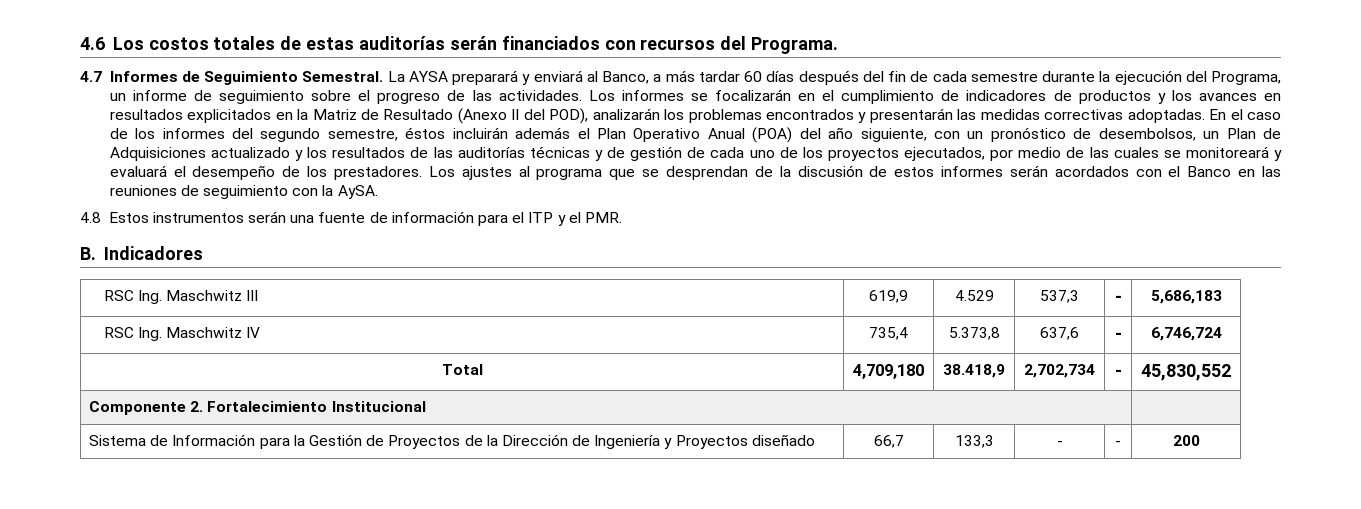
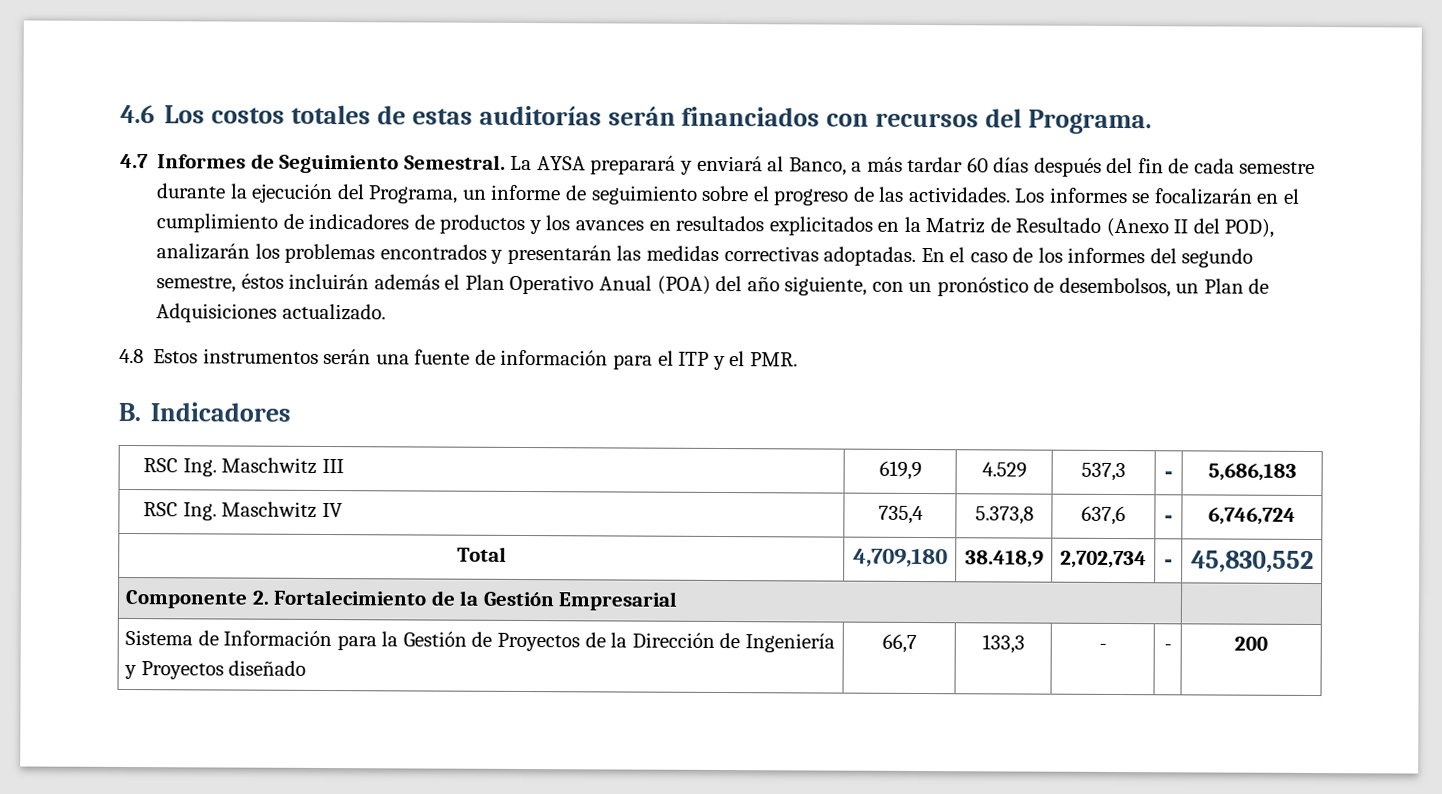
- En el caso de los informes del segundo semestre, éstos incluirán además el Plan Operativo Anual (POA) del año siguiente, con un pronóstico de desembolsos, un Plan de Adquisiciones actualizado y los resultados de las auditorías técnicas y de gestión de cada uno de los proyectos ejecutados, por medio de las cuales se monitoreará y evaluará el desempeño de los prestadores. Los ajustes al programa que se desprendan de la discusión de estos informes serán acordados con el Banco en las reuniones de seguimiento con la AySA.
+ En el caso de los informes del segundo semestre, éstos incluirán además el Plan Operativo Anual (POA) del año siguiente, con un pronóstico de desembolsos, un Plan de Adquisiciones actualizado.
- Componente 2. Fortalecimiento Institucional |
+ Componente 2. Fortalecimiento de la Gestión Empresarial |

